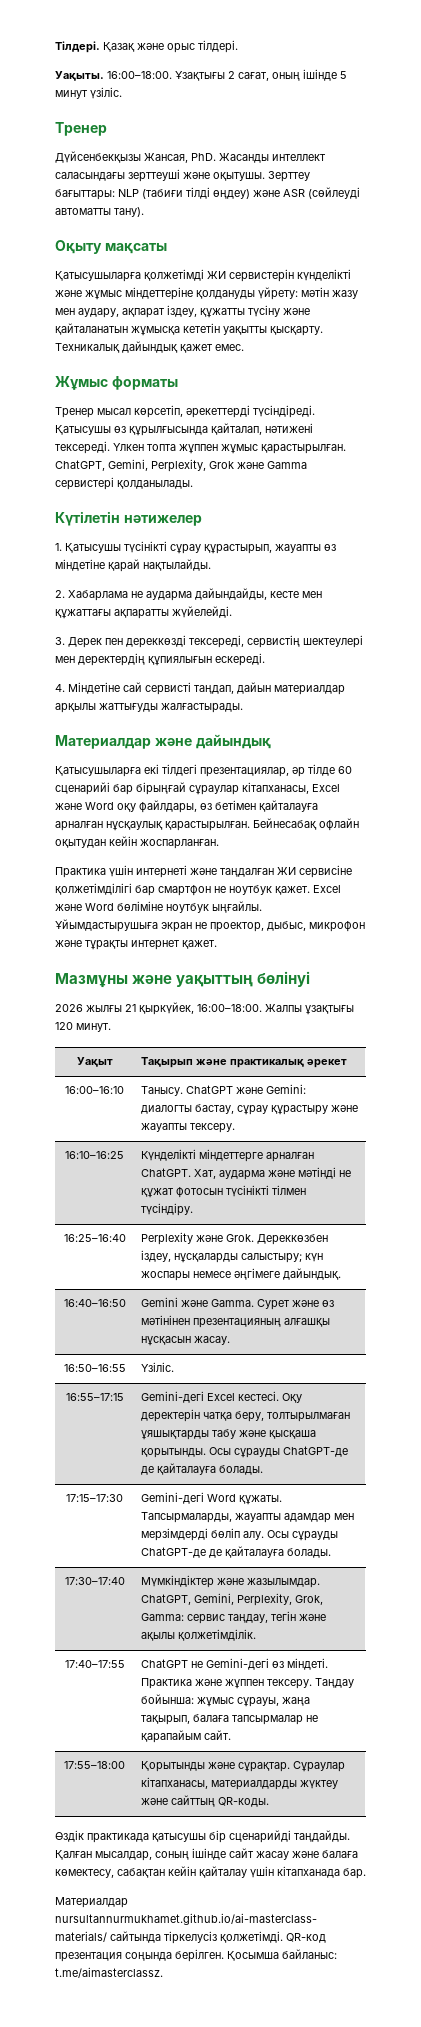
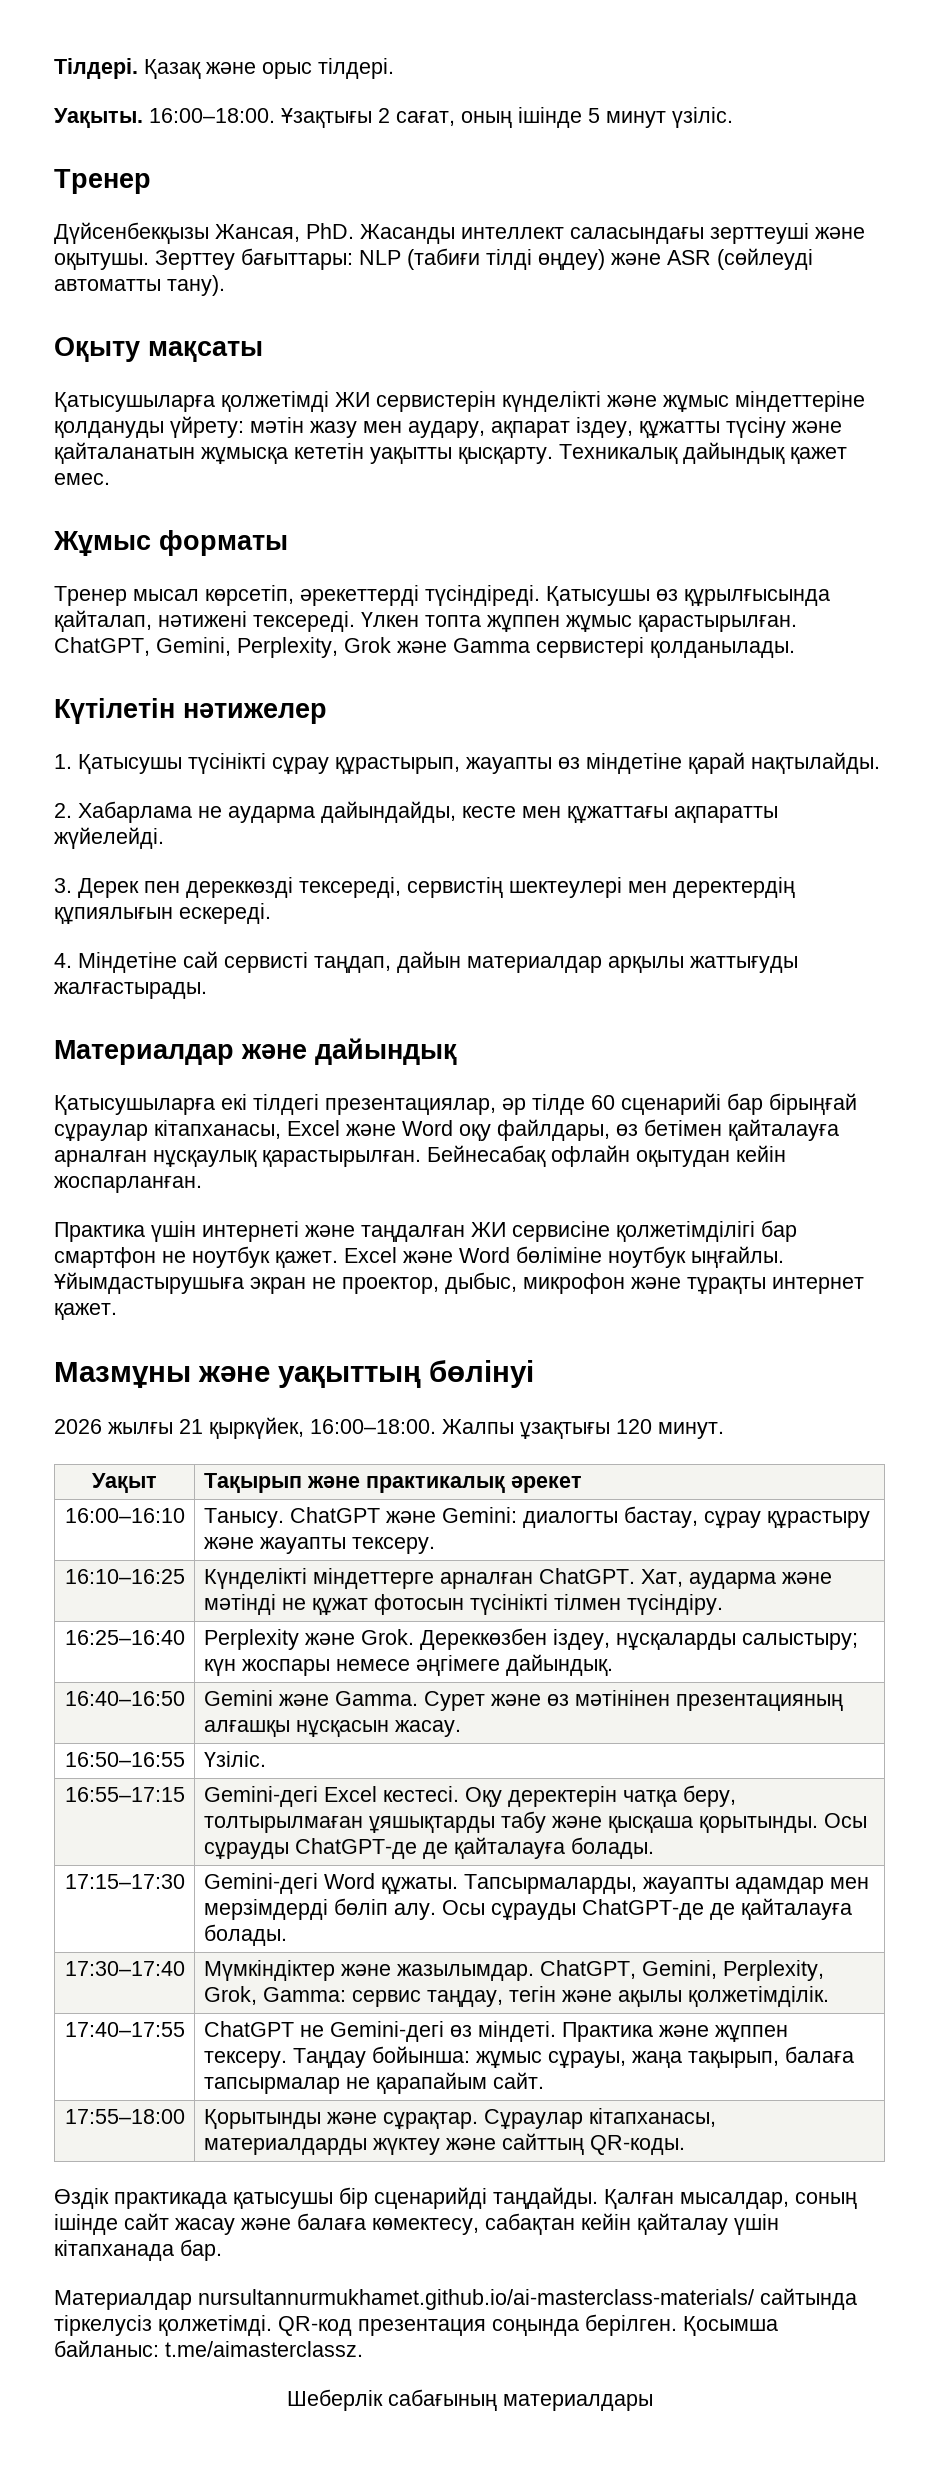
+ Шеберлік сабағының материалдары

